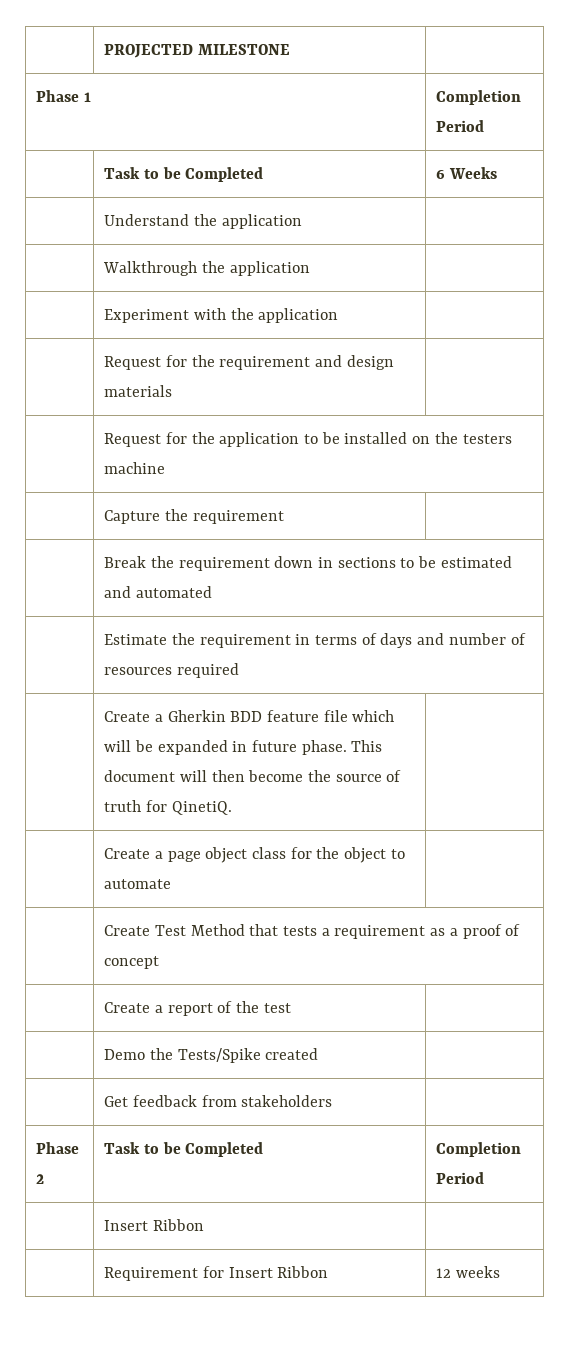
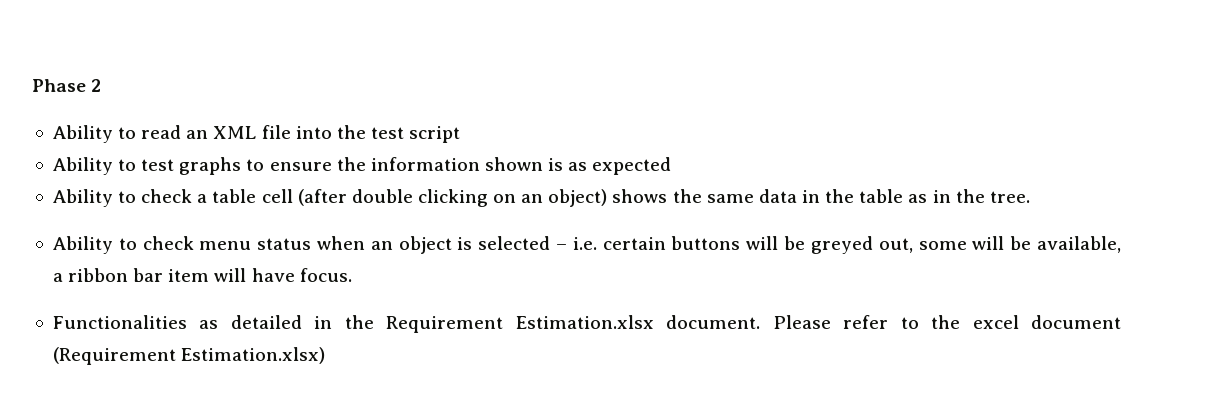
- | PROJECTED MILESTONE |
- Phase 1 | Completion Period
- | Task to be Completed | 6 Weeks
- | Understand the application |
- | Walkthrough the application |
- | Experiment with the application |
- | Request for the requirement and design materials |
- | Request for the application to be installed on the testers machine
- | Capture the requirement |
- | Break the requirement down in sections to be estimated and automated
- | Estimate the requirement in terms of days and number of resources required
- | Create a Gherkin BDD feature file which will be expanded in future phase. This document will then become the source of truth for QinetiQ. |
- | Create a page object class for the object to automate |
- | Create Test Method that tests a requirement as a proof of concept
- | Create a report of the test |
- | Demo the Tests/Spike created |
- | Get feedback from stakeholders |
- Phase 2 | Task to be Completed | Completion Period
- | Insert Ribbon |
- | Requirement for Insert Ribbon | 12 weeks
+ Phase 2
+ Ability to read an XML file into the test script
+ Ability to test graphs to ensure the information shown is as expected
+ Ability to check a table cell (after double clicking on an object) shows the same data in the table as in the tree.
+ Ability to check menu status when an object is selected – i.e. certain buttons will be greyed out, some will be available, a ribbon bar item will have focus.
+ Functionalities as detailed in the Requirement Estimation.xlsx document. Please refer to the excel document (Requirement Estimation.xlsx)

